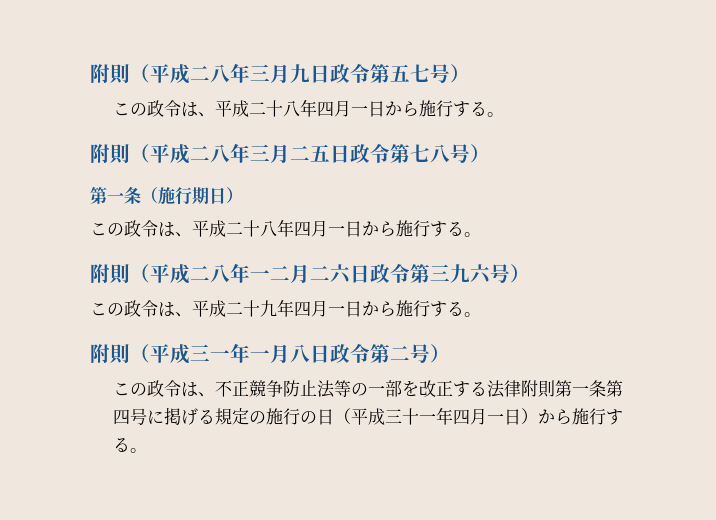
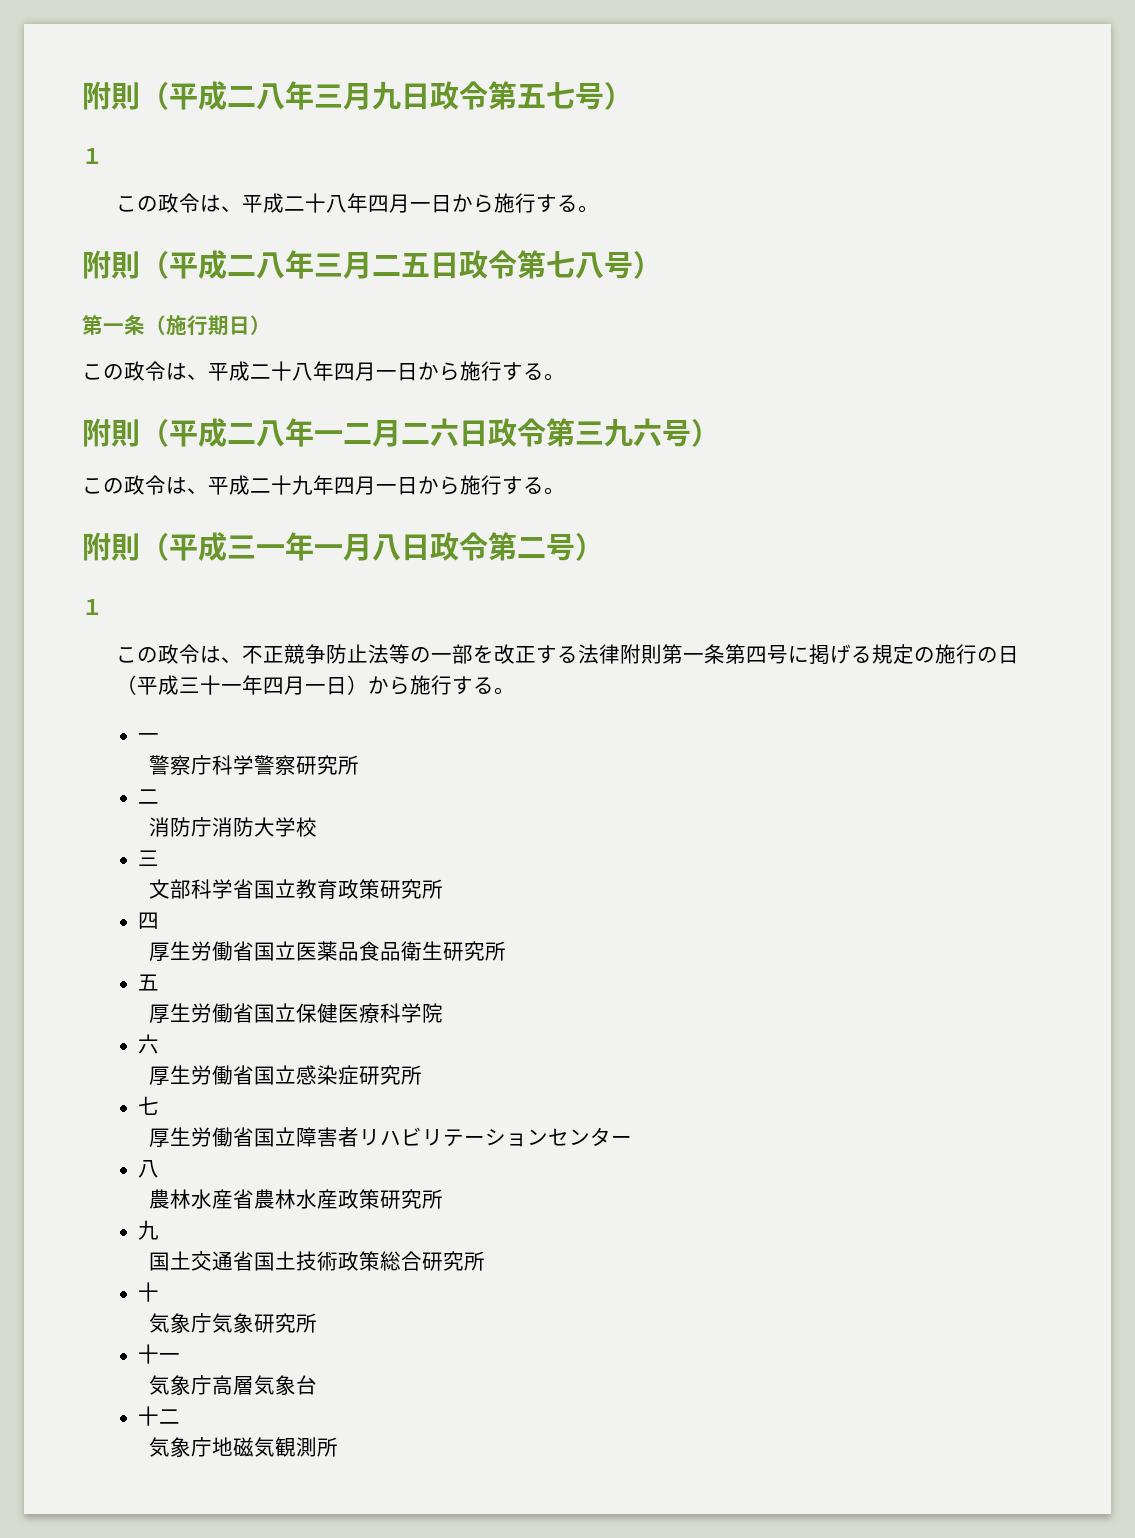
  附則（平成二八年三月九日政令第五七号）
+ １
  附則（平成三一年一月八日政令第二号）
+ １
  この政令は、不正競争防止法等の一部を改正する法律附則第一条第四号に掲げる規定の施行の日（平成三十一年四月一日）から施行する。
+ 一
+ 警察庁科学警察研究所
+ 二
+ 消防庁消防大学校
+ 三
+ 文部科学省国立教育政策研究所
+ 四
+ 厚生労働省国立医薬品食品衛生研究所
+ 五
+ 厚生労働省国立保健医療科学院
+ 六
+ 厚生労働省国立感染症研究所
+ 七
+ 厚生労働省国立障害者リハビリテーションセンター
+ 八
+ 農林水産省農林水産政策研究所
+ 九
+ 国土交通省国土技術政策総合研究所
+ 十
+ 気象庁気象研究所
+ 十一
+ 気象庁高層気象台
+ 十二
+ 気象庁地磁気観測所

